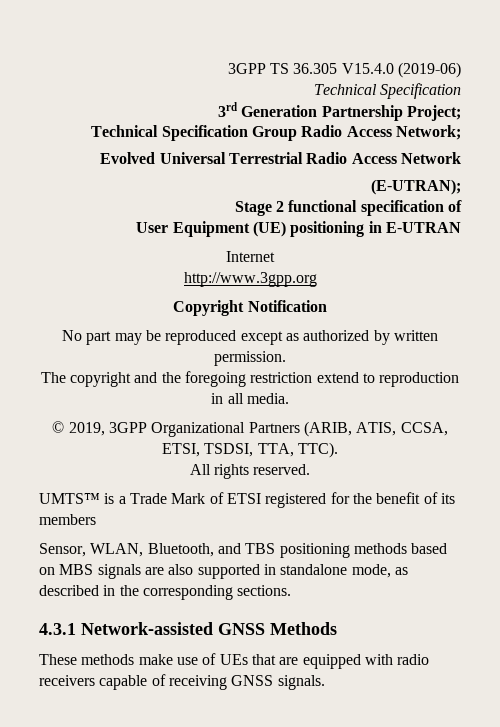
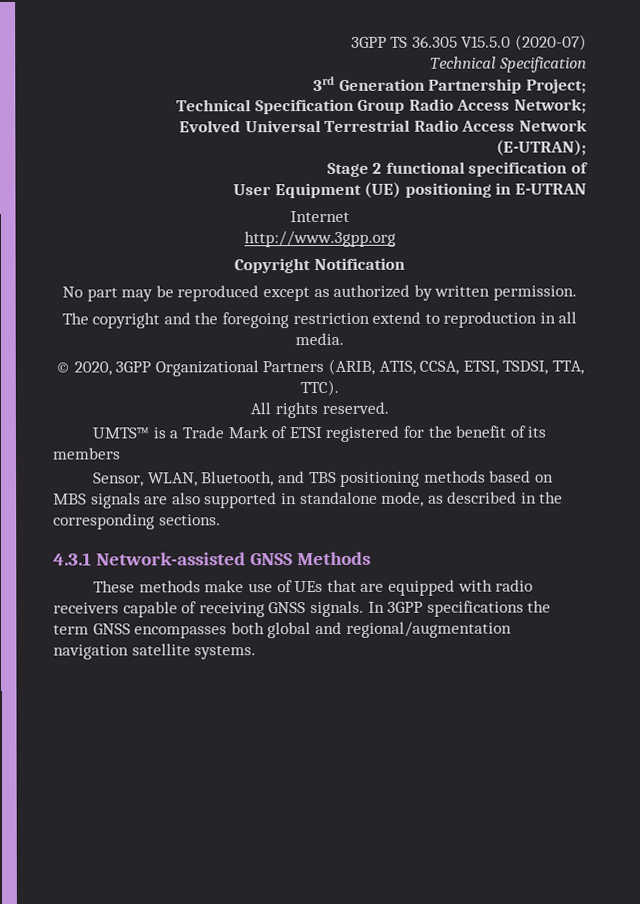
- 3GPP TS 36.305 V15.4.0 (2019-06)
+ 3GPP TS 36.305 V15.5.0 (2020-07)
- © 2019, 3GPP Organizational Partners (ARIB, ATIS, CCSA, ETSI, TSDSI, TTA, TTC).
+ © 2020, 3GPP Organizational Partners (ARIB, ATIS, CCSA, ETSI, TSDSI, TTA, TTC).
+ In 3GPP specifications the term GNSS encompasses both global and regional/augmentation navigation satellite systems.

